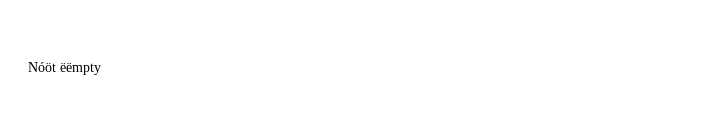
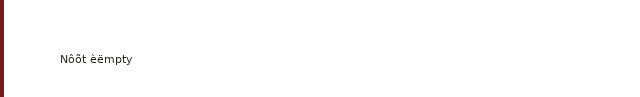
- Nóöt ëëmpty
+ Nôõt èëmpty

